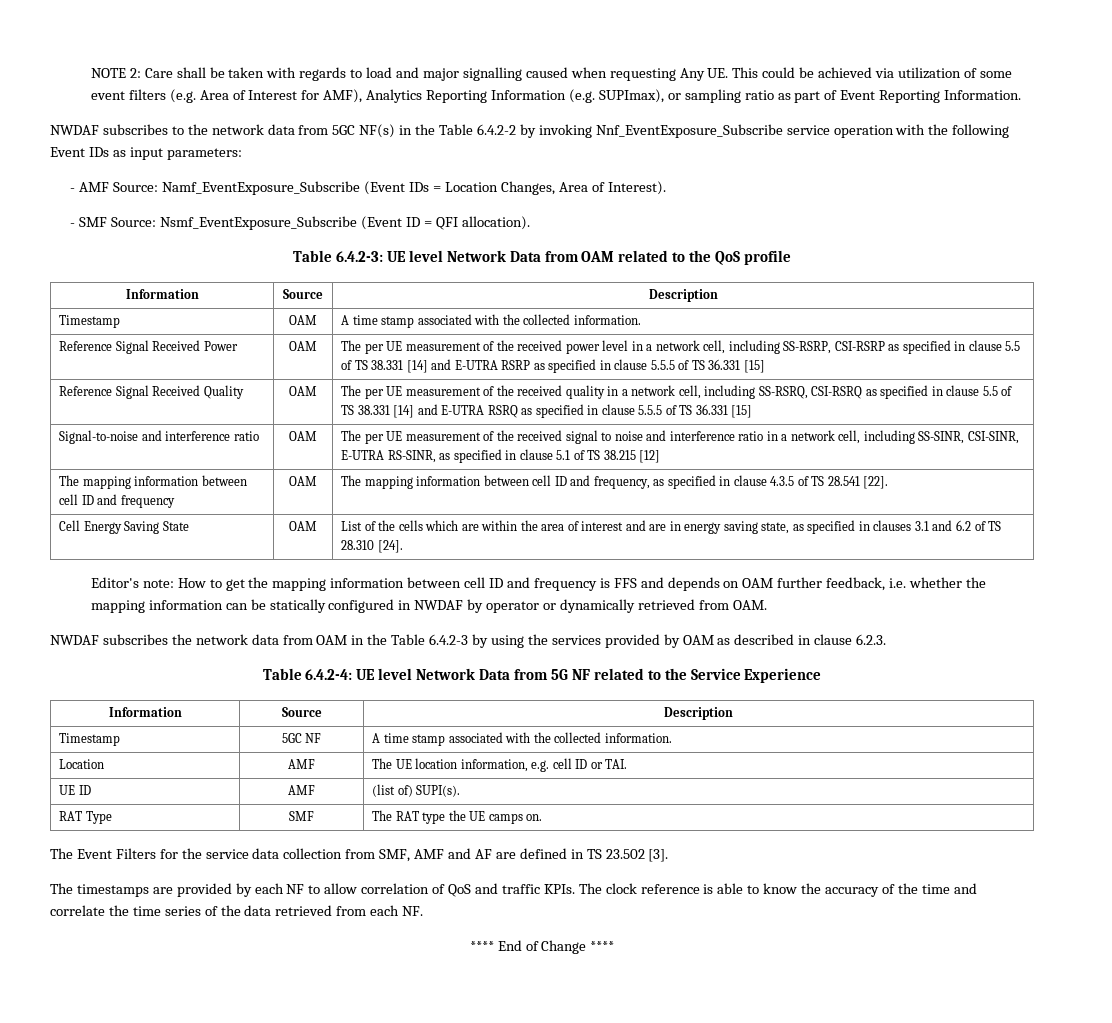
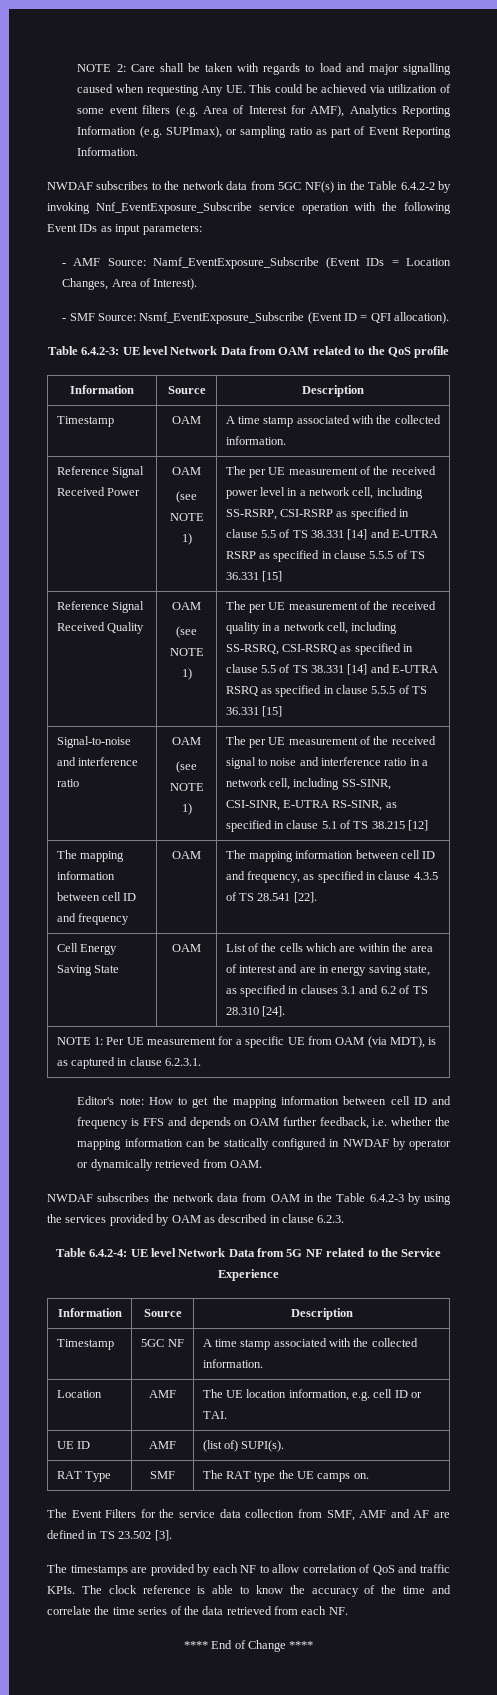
  Reference Signal Received Power | OAM
+ (see NOTE 1)
  Reference Signal Received Quality | OAM
+ (see NOTE 1)
- Signal-to-noise and interference ratio | OAM | The per UE measurement of the received signal to noise and interference ratio in a network cell, including SS-SINR, CSI-SINR, E-UTRA RS-SINR, as specified in clause 5.1 of TS 38.215 [12]
+ Signal-to-noise and interference ratio | OAM
+ (see NOTE 1) | The per UE measurement of the received signal to noise and interference ratio in a network cell, including SS-SINR, CSI-SINR, E-UTRA RS-SINR, as specified in clause 5.1 of TS 38.215 [12]
+ NOTE 1: Per UE measurement for a specific UE from OAM (via MDT), is as captured in clause 6.2.3.1.

